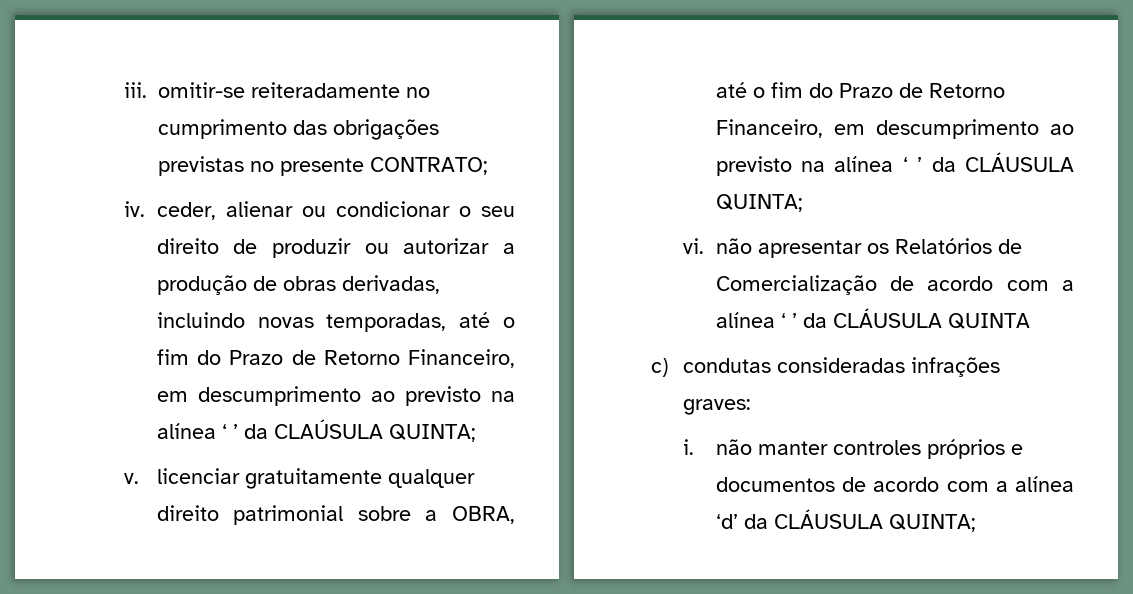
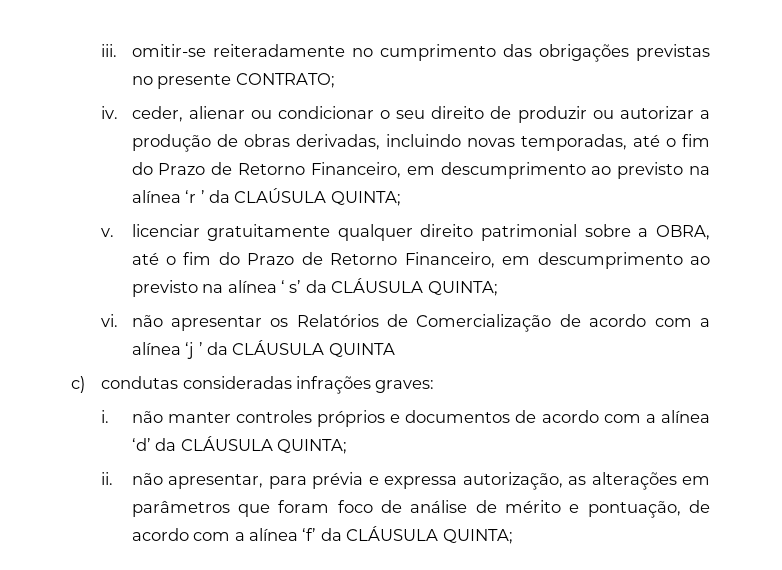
- iv. ceder, alienar ou condicionar o seu direito de produzir ou autorizar a produção de obras derivadas, incluindo novas temporadas, até o fim do Prazo de Retorno Financeiro, em descumprimento ao previsto na alínea ‘ ’ da CLAÚSULA QUINTA;
+ iv. ceder, alienar ou condicionar o seu direito de produzir ou autorizar a produção de obras derivadas, incluindo novas temporadas, até o fim do Prazo de Retorno Financeiro, em descumprimento ao previsto na alínea ‘r ’ da CLAÚSULA QUINTA;
- v. licenciar gratuitamente qualquer direito patrimonial sobre a OBRA, até o fim do Prazo de Retorno Financeiro, em descumprimento ao previsto na alínea ‘ ’ da CLÁUSULA QUINTA;
+ v. licenciar gratuitamente qualquer direito patrimonial sobre a OBRA, até o fim do Prazo de Retorno Financeiro, em descumprimento ao previsto na alínea ‘ s’ da CLÁUSULA QUINTA;
- vi. não apresentar os Relatórios de Comercialização de acordo com a alínea ‘ ’ da CLÁUSULA QUINTA
+ vi. não apresentar os Relatórios de Comercialização de acordo com a alínea ‘j ’ da CLÁUSULA QUINTA
+ ii. não apresentar, para prévia e expressa autorização, as alterações em parâmetros que foram foco de análise de mérito e pontuação, de acordo com a alínea ‘f’ da CLÁUSULA QUINTA;

